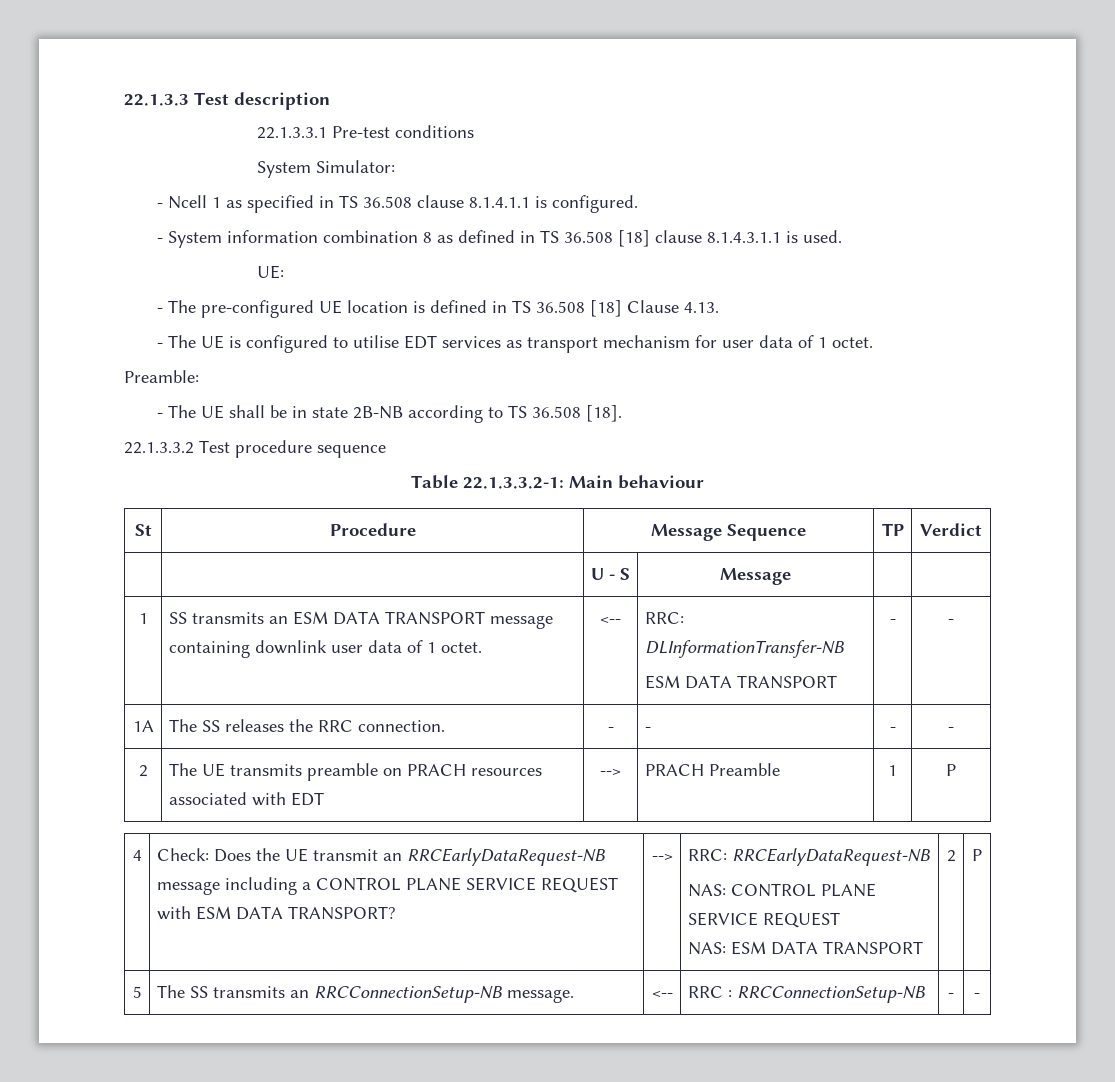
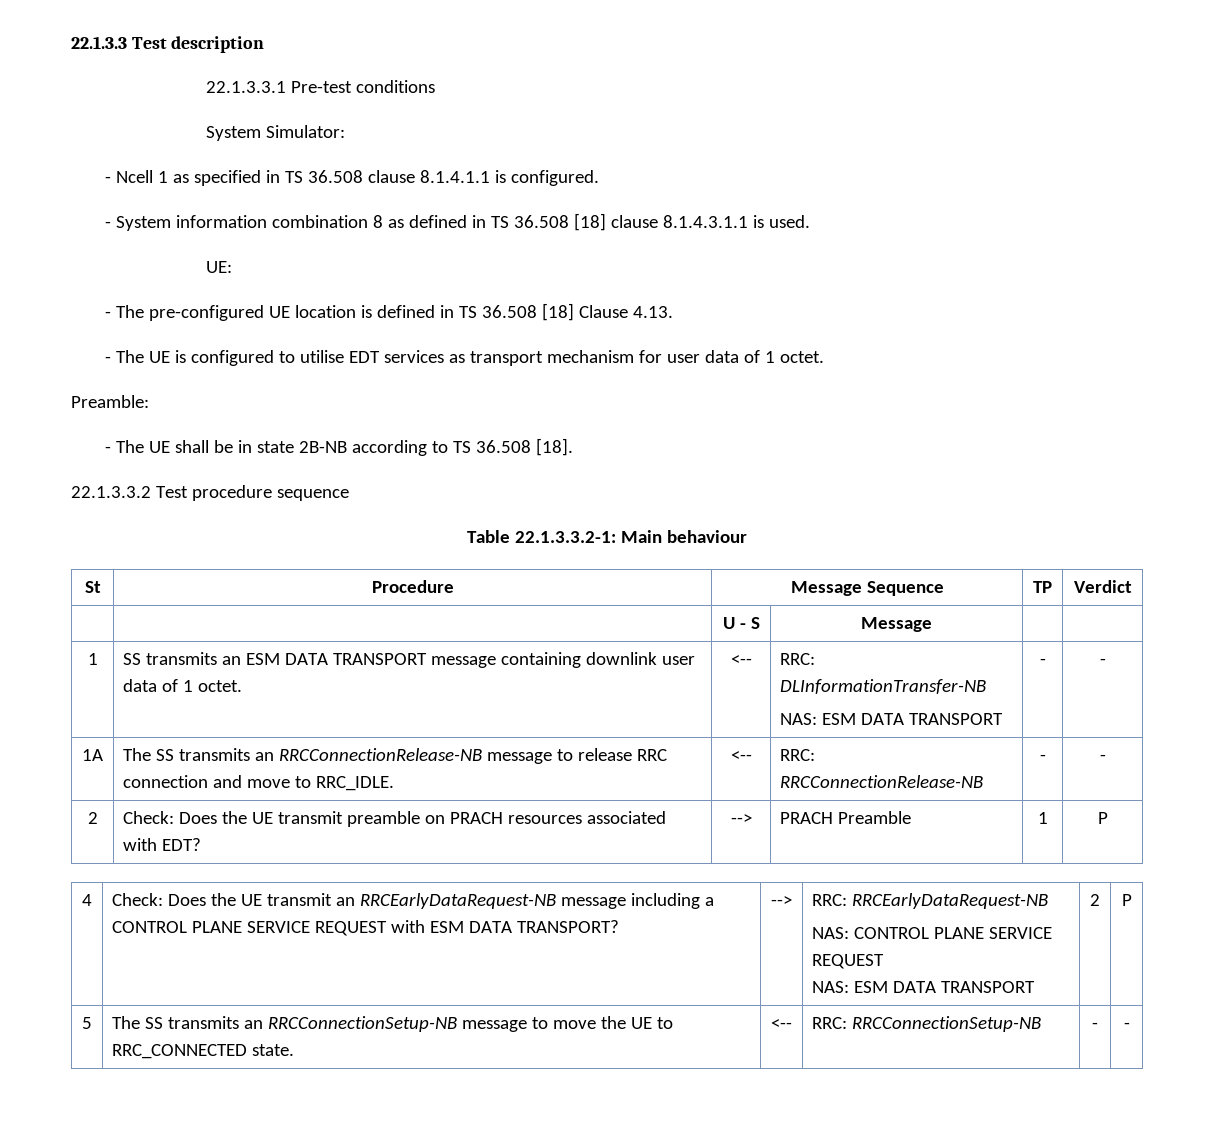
  1 | SS transmits an ESM DATA TRANSPORT message containing downlink user data of 1 octet. | <-- | RRC: DLInformationTransfer-NB
- ESM DATA TRANSPORT | - | -
+ NAS: ESM DATA TRANSPORT | - | -
- 1A | The SS releases the RRC connection. | - | - | - | -
- 2 | The UE transmits preamble on PRACH resources associated with EDT | --> | PRACH Preamble | 1 | P
+ 1A | The SS transmits an RRCConnectionRelease-NB message to release RRC connection and move to RRC_IDLE. | <-- | RRC: RRCConnectionRelease-NB | - | -
+ 2 | Check: Does the UE transmit preamble on PRACH resources associated with EDT? | --> | PRACH Preamble | 1 | P
- 5 | The SS transmits an RRCConnectionSetup-NB message. | <-- | RRC : RRCConnectionSetup-NB | - | -
+ 5 | The SS transmits an RRCConnectionSetup-NB message to move the UE to RRC_CONNECTED state. | <-- | RRC: RRCConnectionSetup-NB | - | -

